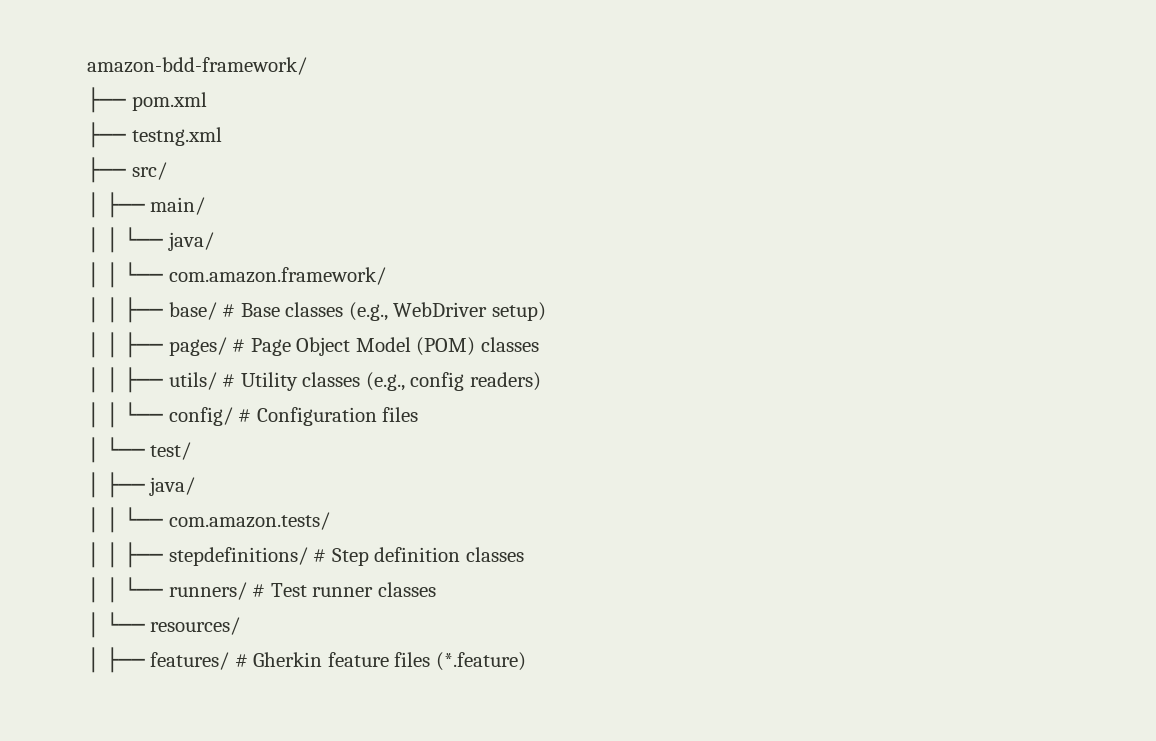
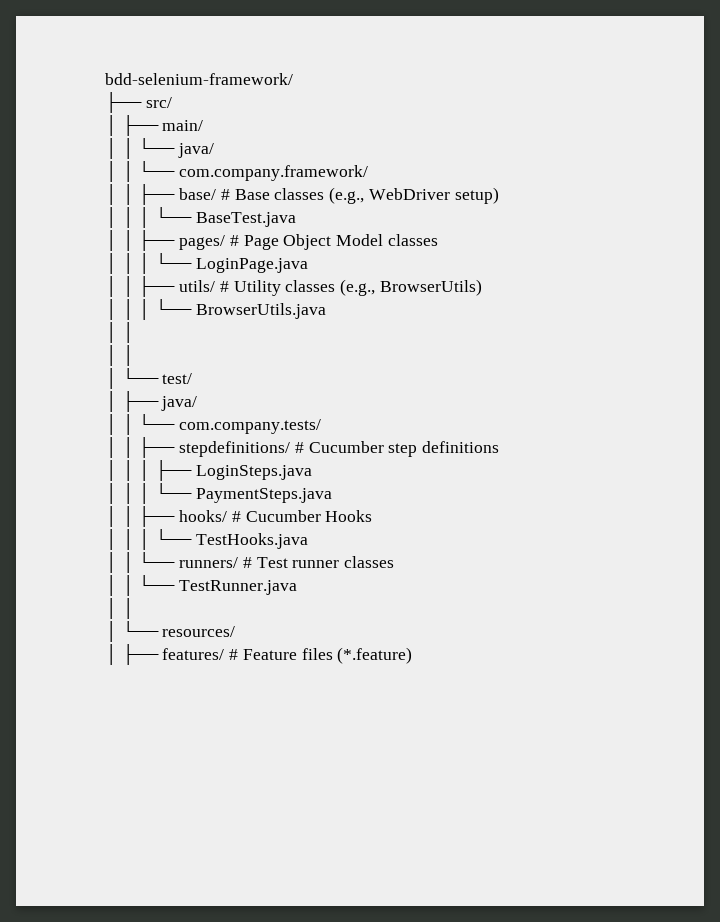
- amazon-bdd-framework/
- ├── pom.xml
- ├── testng.xml
+ bdd-selenium-framework/
- │ │ └── com.amazon.framework/
+ │ │ └── com.company.framework/
+ │ │ │ └── BaseTest.java
- │ │ ├── pages/ # Page Object Model (POM) classes
+ │ │ ├── pages/ # Page Object Model classes
+ │ │ │ └── LoginPage.java
- │ │ ├── utils/ # Utility classes (e.g., config readers)
- │ │ └── config/ # Configuration files
+ │ │ ├── utils/ # Utility classes (e.g., BrowserUtils)
+ │ │ │ └── BrowserUtils.java
+ │ │
+ │ │
- │ │ └── com.amazon.tests/
+ │ │ └── com.company.tests/
- │ │ ├── stepdefinitions/ # Step definition classes
+ │ │ ├── stepdefinitions/ # Cucumber step definitions
+ │ │ │ ├── LoginSteps.java
+ │ │ │ └── PaymentSteps.java
+ │ │ ├── hooks/ # Cucumber Hooks
+ │ │ │ └── TestHooks.java
+ │ │ └── TestRunner.java
+ │ │
- │ ├── features/ # Gherkin feature files (*.feature)
+ │ ├── features/ # Feature files (*.feature)

